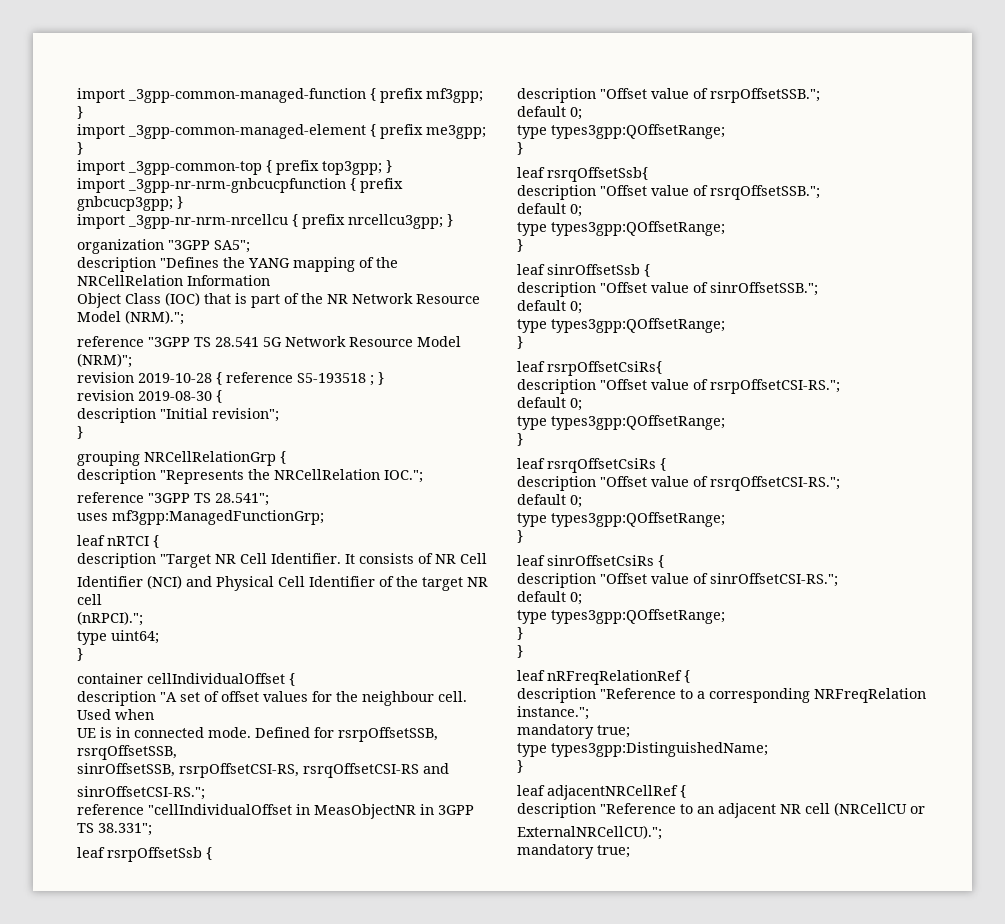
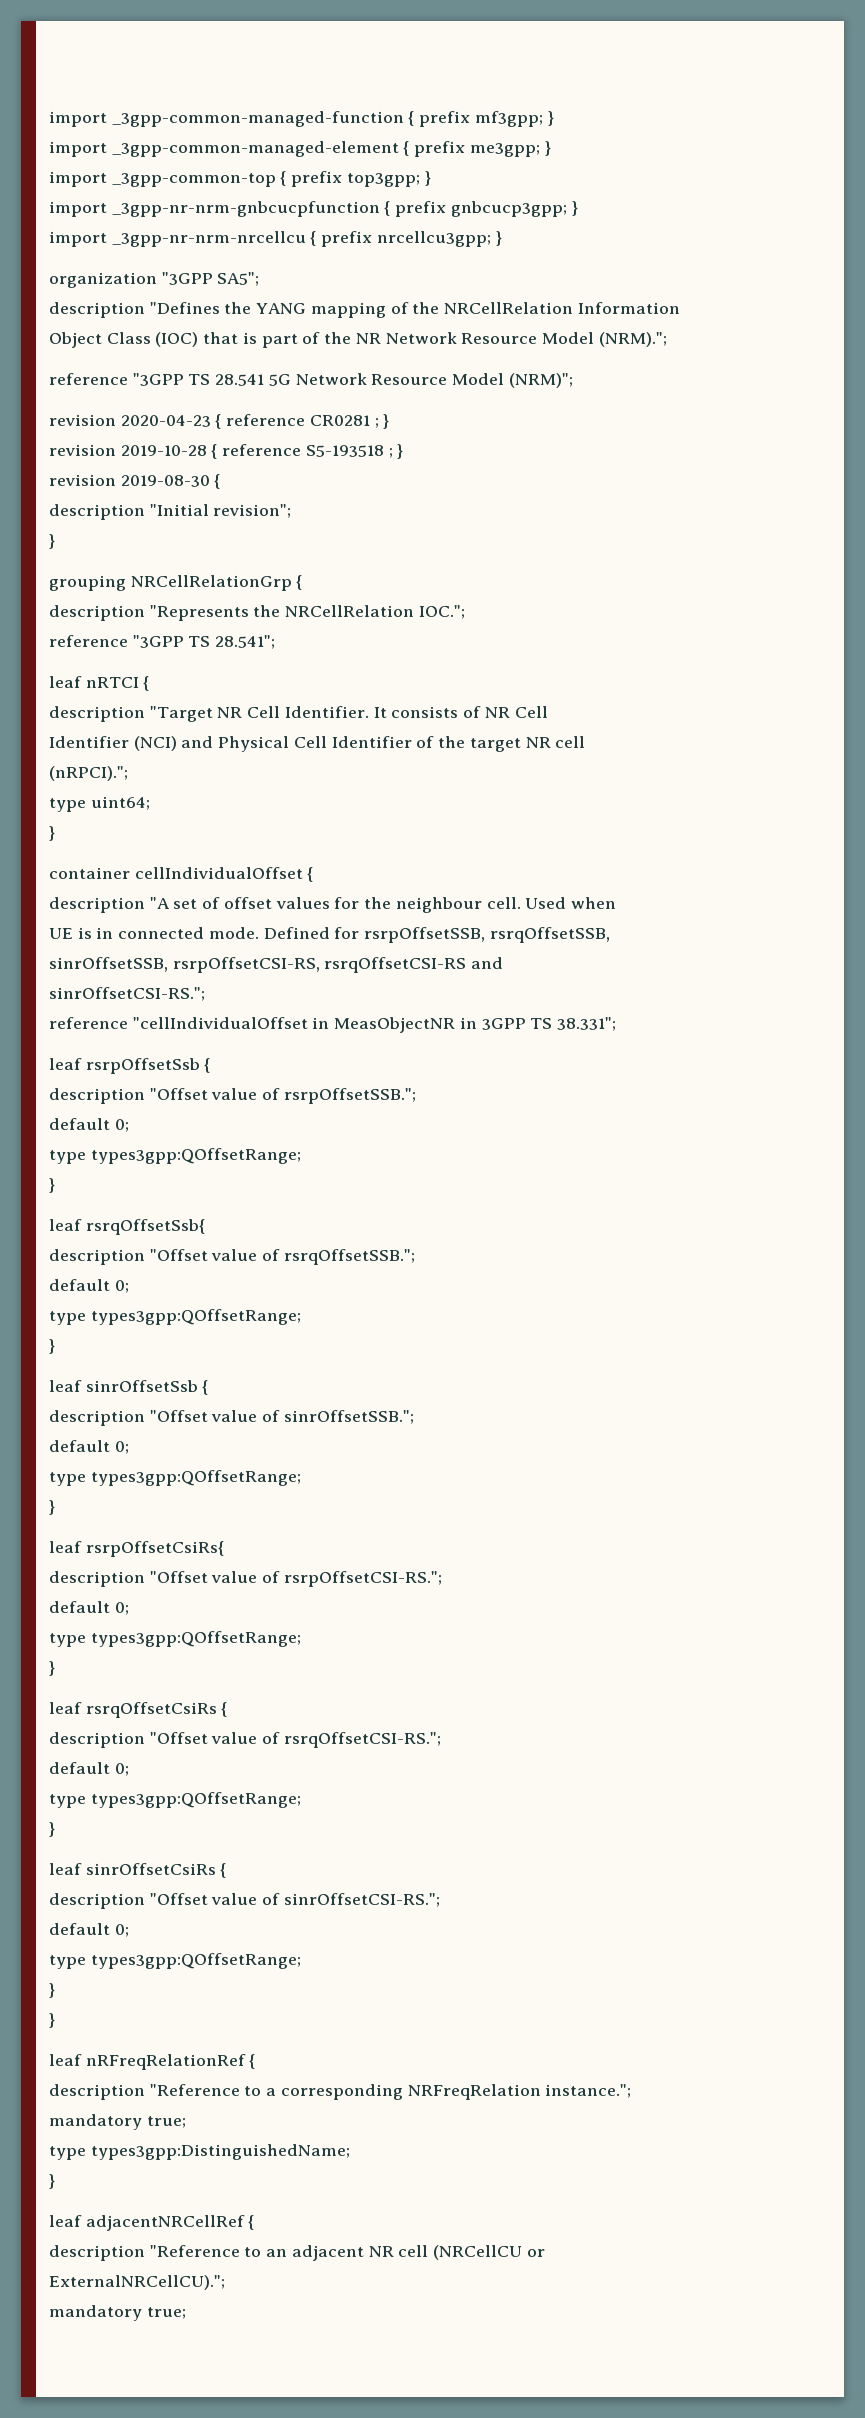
+ revision 2020-04-23 { reference CR0281 ; }
- uses mf3gpp:ManagedFunctionGrp;

